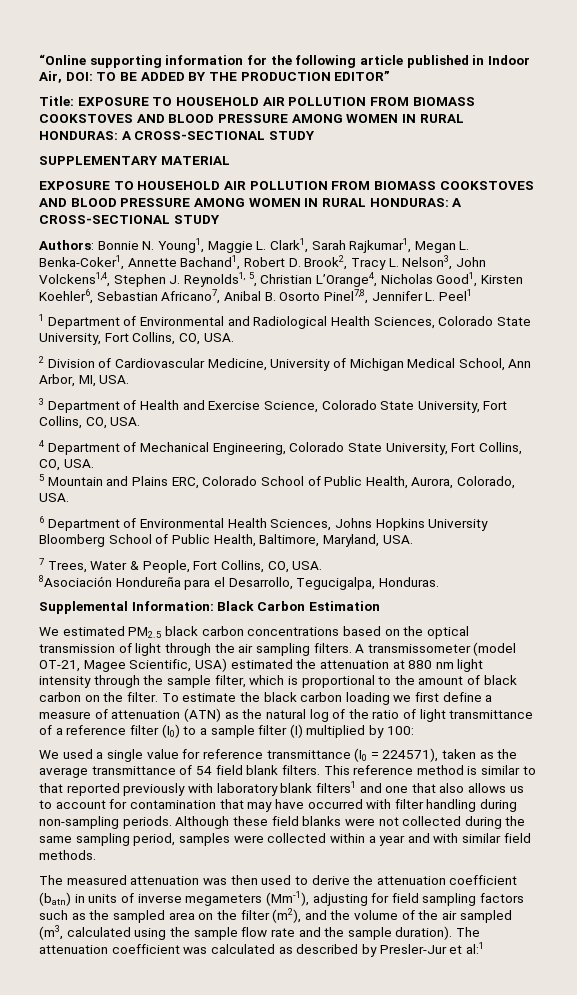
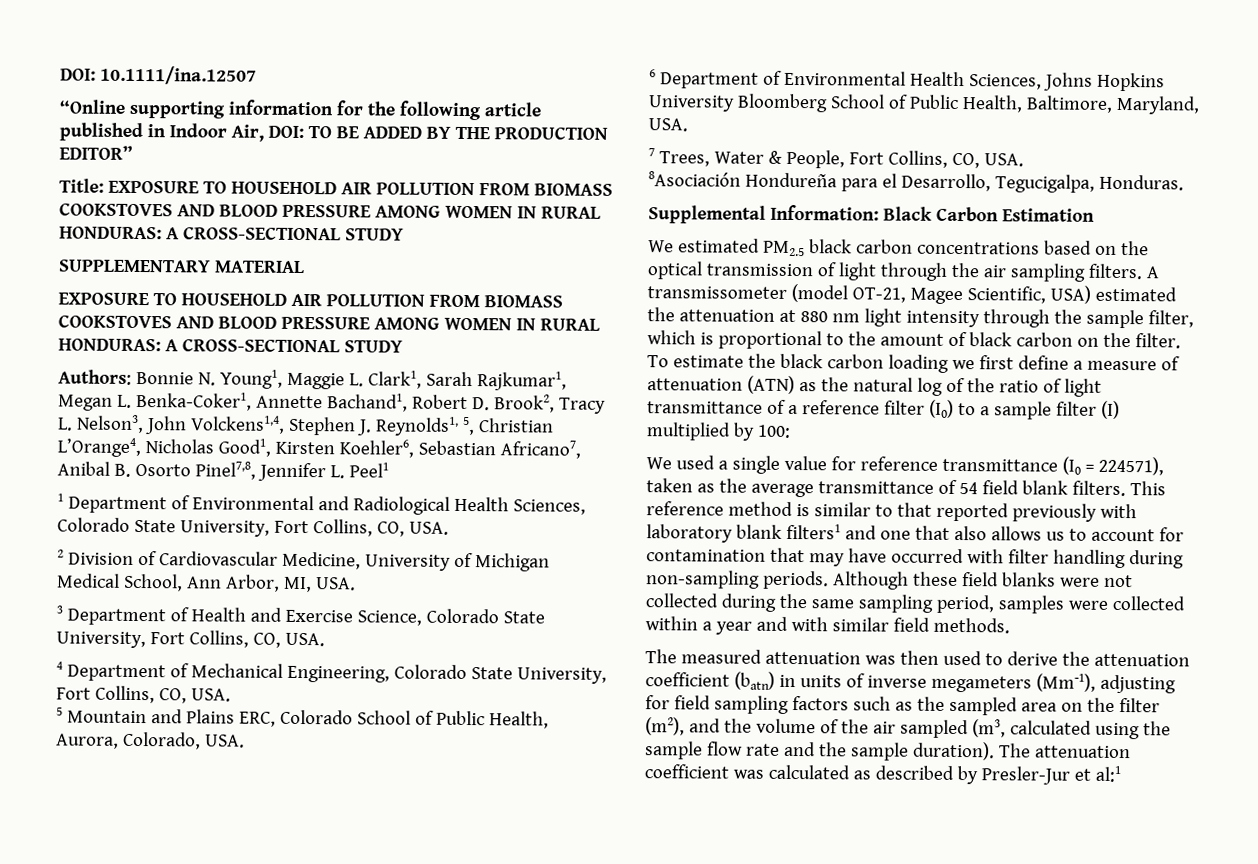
+ DOI: 10.1111/ina.12507

